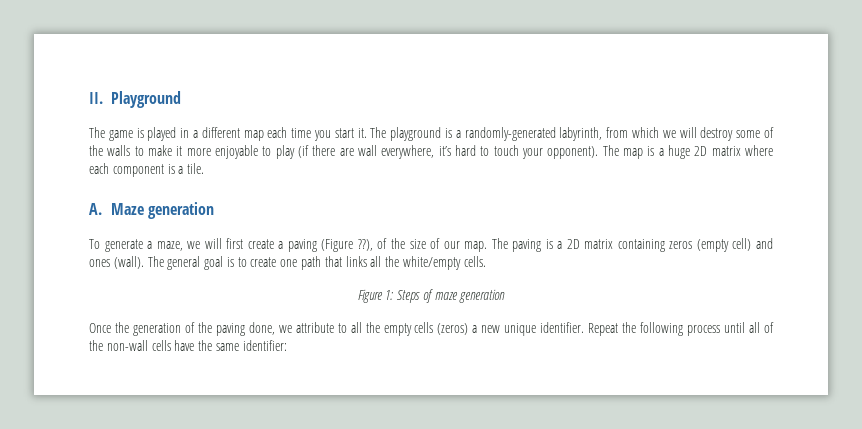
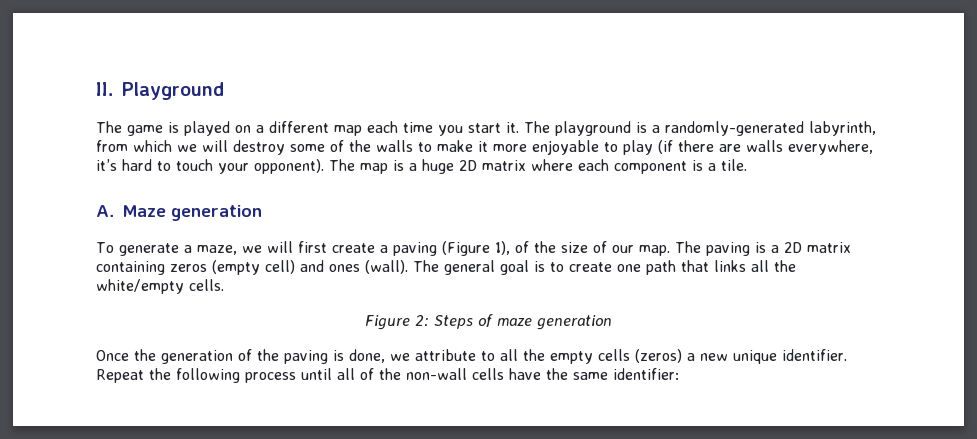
- The game is played in a different map each time you start it.
+ The game is played on a different map each time you start it.
- The playground is a randomly-generated labyrinth, from which we will destroy some of the walls to make it more enjoyable to play (if there are wall everywhere, it’s hard to touch your opponent).
+ The playground is a randomly-generated labyrinth, from which we will destroy some of the walls to make it more enjoyable to play (if there are walls everywhere, it’s hard to touch your opponent).
- To generate a maze, we will first create a paving (Figure ??), of the size of our map.
+ To generate a maze, we will first create a paving (Figure 1), of the size of our map.
- Figure 1: Steps of maze generation
+ Figure 2: Steps of maze generation
- Once the generation of the paving done, we attribute to all the empty cells (zeros) a new unique identifier.
+ Once the generation of the paving is done, we attribute to all the empty cells (zeros) a new unique identifier.

